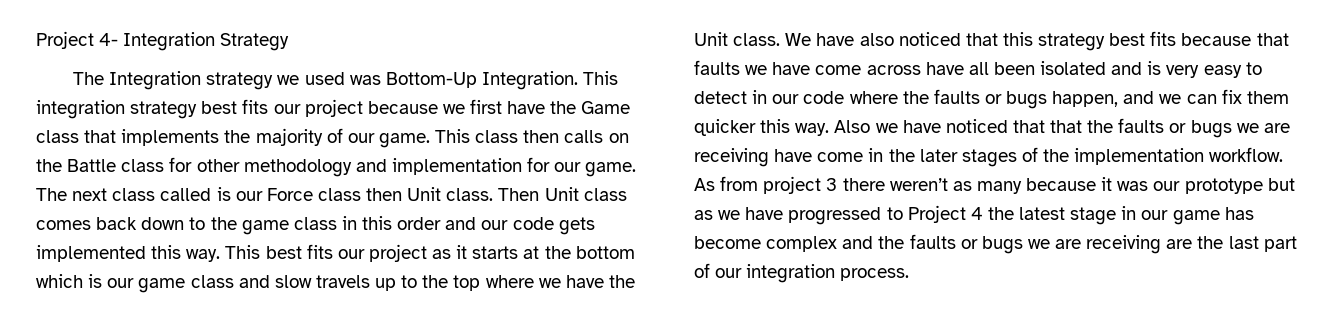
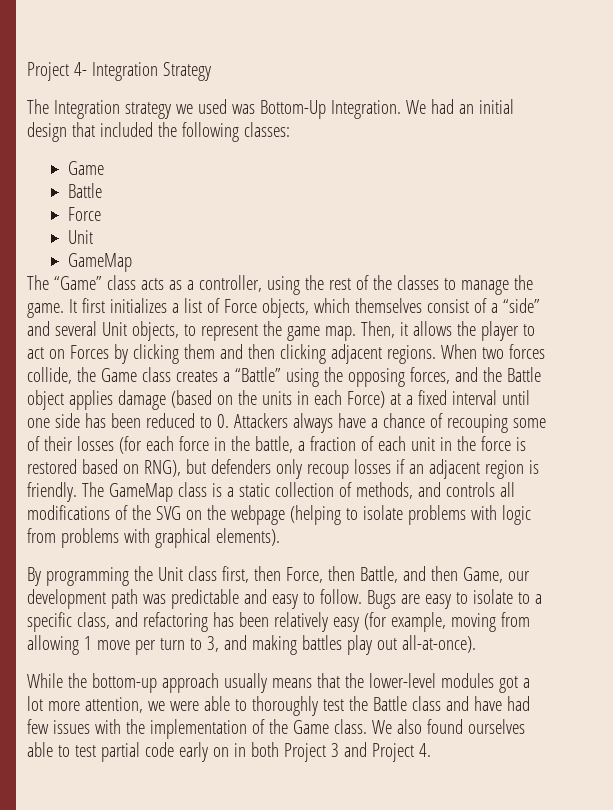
- This integration strategy best fits our project because we first have the Game class that implements the majority of our game. This class then calls on the Battle class for other methodology and implementation for our game. The next class called is our Force class then Unit class. Then Unit class comes back down to the game class in this order and our code gets implemented this way. This best fits our project as it starts at the bottom which is our game class and slow travels up to the top where we have the Unit class. We have also noticed that this strategy best fits because that faults we have come across have all been isolated and is very easy to detect in our code where the faults or bugs happen, and we can fix them quicker this way. Also we have noticed that that the faults or bugs we are receiving have come in the later stages of the implementation workflow. As from project 3 there weren’t as many because it was our prototype but as we have progressed to Project 4 the latest stage in our game has become complex and the faults or bugs we are receiving are the last part of our integration process.
+ We had an initial design that included the following classes:
+ Game
+ Battle
+ Force
+ Unit
+ GameMap
+ The “Game” class acts as a controller, using the rest of the classes to manage the game. It first initializes a list of Force objects, which themselves consist of a “side” and several Unit objects, to represent the game map. Then, it allows the player to act on Forces by clicking them and then clicking adjacent regions. When two forces collide, the Game class creates a “Battle” using the opposing forces, and the Battle object applies damage (based on the units in each Force) at a fixed interval until one side has been reduced to 0. Attackers always have a chance of recouping some of their losses (for each force in the battle, a fraction of each unit in the force is restored based on RNG), but defenders only recoup losses if an adjacent region is friendly. The GameMap class is a static collection of methods, and controls all modifications of the SVG on the webpage (helping to isolate problems with logic from problems with graphical elements).
+ By programming the Unit class first, then Force, then Battle, and then Game, our development path was predictable and easy to follow. Bugs are easy to isolate to a specific class, and refactoring has been relatively easy (for example, moving from allowing 1 move per turn to 3, and making battles play out all-at-once).
+ While the bottom-up approach usually means that the lower-level modules got a lot more attention, we were able to thoroughly test the Battle class and have had few issues with the implementation of the Game class. We also found ourselves able to test partial code early on in both Project 3 and Project 4.

